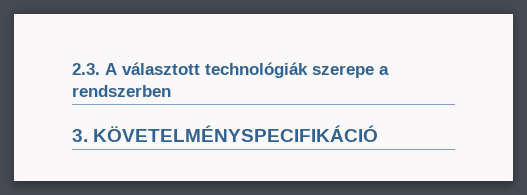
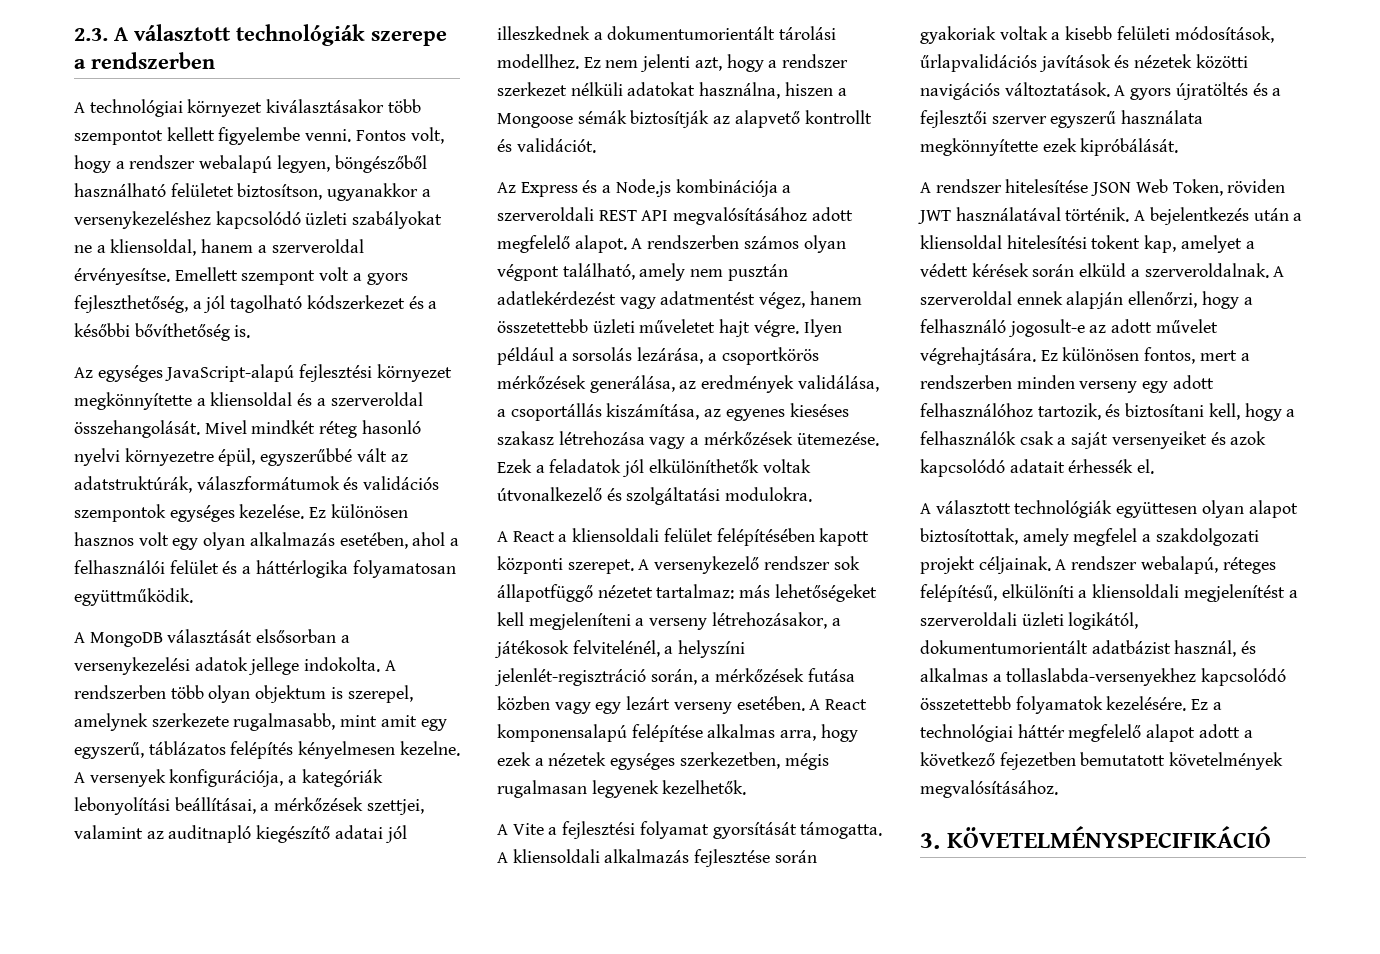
+ A technológiai környezet kiválasztásakor több szempontot kellett figyelembe venni. Fontos volt, hogy a rendszer webalapú legyen, böngészőből használható felületet biztosítson, ugyanakkor a versenykezeléshez kapcsolódó üzleti szabályokat ne a kliensoldal, hanem a szerveroldal érvényesítse. Emellett szempont volt a gyors fejleszthetőség, a jól tagolható kódszerkezet és a későbbi bővíthetőség is.
+ Az egységes JavaScript-alapú fejlesztési környezet megkönnyítette a kliensoldal és a szerveroldal összehangolását. Mivel mindkét réteg hasonló nyelvi környezetre épül, egyszerűbbé vált az adatstruktúrák, válaszformátumok és validációs szempontok egységes kezelése. Ez különösen hasznos volt egy olyan alkalmazás esetében, ahol a felhasználói felület és a háttérlogika folyamatosan együttműködik.
+ A MongoDB választását elsősorban a versenykezelési adatok jellege indokolta. A rendszerben több olyan objektum is szerepel, amelynek szerkezete rugalmasabb, mint amit egy egyszerű, táblázatos felépítés kényelmesen kezelne. A versenyek konfigurációja, a kategóriák lebonyolítási beállításai, a mérkőzések szettjei, valamint az auditnapló kiegészítő adatai jól illeszkednek a dokumentumorientált tárolási modellhez. Ez nem jelenti azt, hogy a rendszer szerkezet nélküli adatokat használna, hiszen a Mongoose sémák biztosítják az alapvető kontrollt és validációt.
+ Az Express és a Node.js kombinációja a szerveroldali REST API megvalósításához adott megfelelő alapot. A rendszerben számos olyan végpont található, amely nem pusztán adatlekérdezést vagy adatmentést végez, hanem összetettebb üzleti műveletet hajt végre. Ilyen például a sorsolás lezárása, a csoportkörös mérkőzések generálása, az eredmények validálása, a csoportállás kiszámítása, az egyenes kieséses szakasz létrehozása vagy a mérkőzések ütemezése. Ezek a feladatok jól elkülöníthetők voltak útvonalkezelő és szolgáltatási modulokra.
+ A React a kliensoldali felület felépítésében kapott központi szerepet. A versenykezelő rendszer sok állapotfüggő nézetet tartalmaz: más lehetőségeket kell megjeleníteni a verseny létrehozásakor, a játékosok felvitelénél, a helyszíni jelenlét-regisztráció során, a mérkőzések futása közben vagy egy lezárt verseny esetében. A React komponensalapú felépítése alkalmas arra, hogy ezek a nézetek egységes szerkezetben, mégis rugalmasan legyenek kezelhetők.
+ A Vite a fejlesztési folyamat gyorsítását támogatta. A kliensoldali alkalmazás fejlesztése során gyakoriak voltak a kisebb felületi módosítások, űrlapvalidációs javítások és nézetek közötti navigációs változtatások. A gyors újratöltés és a fejlesztői szerver egyszerű használata megkönnyítette ezek kipróbálását.
+ A rendszer hitelesítése JSON Web Token, röviden JWT használatával történik. A bejelentkezés után a kliensoldal hitelesítési tokent kap, amelyet a védett kérések során elküld a szerveroldalnak. A szerveroldal ennek alapján ellenőrzi, hogy a felhasználó jogosult-e az adott művelet végrehajtására. Ez különösen fontos, mert a rendszerben minden verseny egy adott felhasználóhoz tartozik, és biztosítani kell, hogy a felhasználók csak a saját versenyeiket és azok kapcsolódó adatait érhessék el.
+ A választott technológiák együttesen olyan alapot biztosítottak, amely megfelel a szakdolgozati projekt céljainak. A rendszer webalapú, réteges felépítésű, elkülöníti a kliensoldali megjelenítést a szerveroldali üzleti logikától, dokumentumorientált adatbázist használ, és alkalmas a tollaslabda-versenyekhez kapcsolódó összetettebb folyamatok kezelésére. Ez a technológiai háttér megfelelő alapot adott a következő fejezetben bemutatott követelmények megvalósításához.

